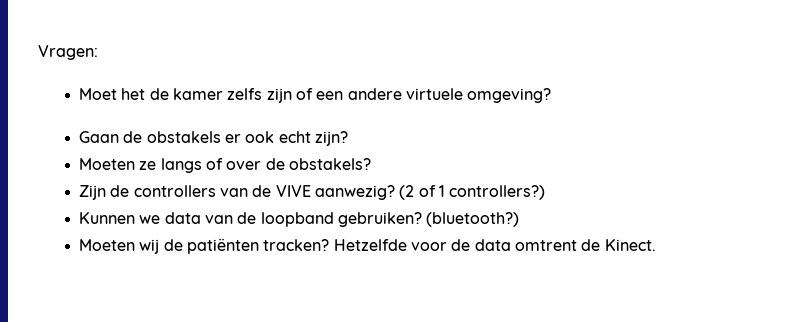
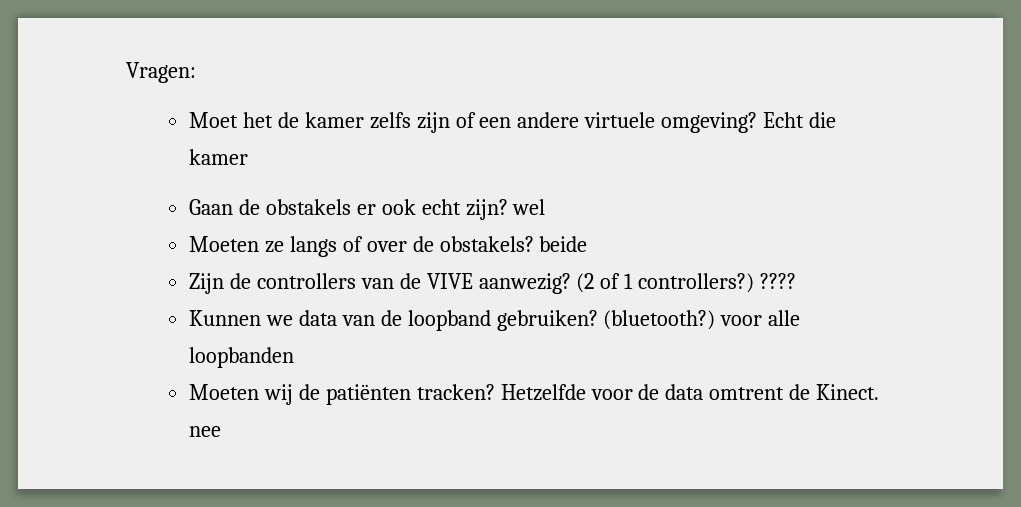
+ Echt die kamer
- Gaan de obstakels er ook echt zijn?
+ Gaan de obstakels er ook echt zijn? wel
- Moeten ze langs of over de obstakels?
+ Moeten ze langs of over de obstakels? beide
+ ????
- (bluetooth?)
+ (bluetooth?) voor alle loopbanden
- Hetzelfde voor de data omtrent de Kinect.
+ Hetzelfde voor de data omtrent de Kinect. nee

